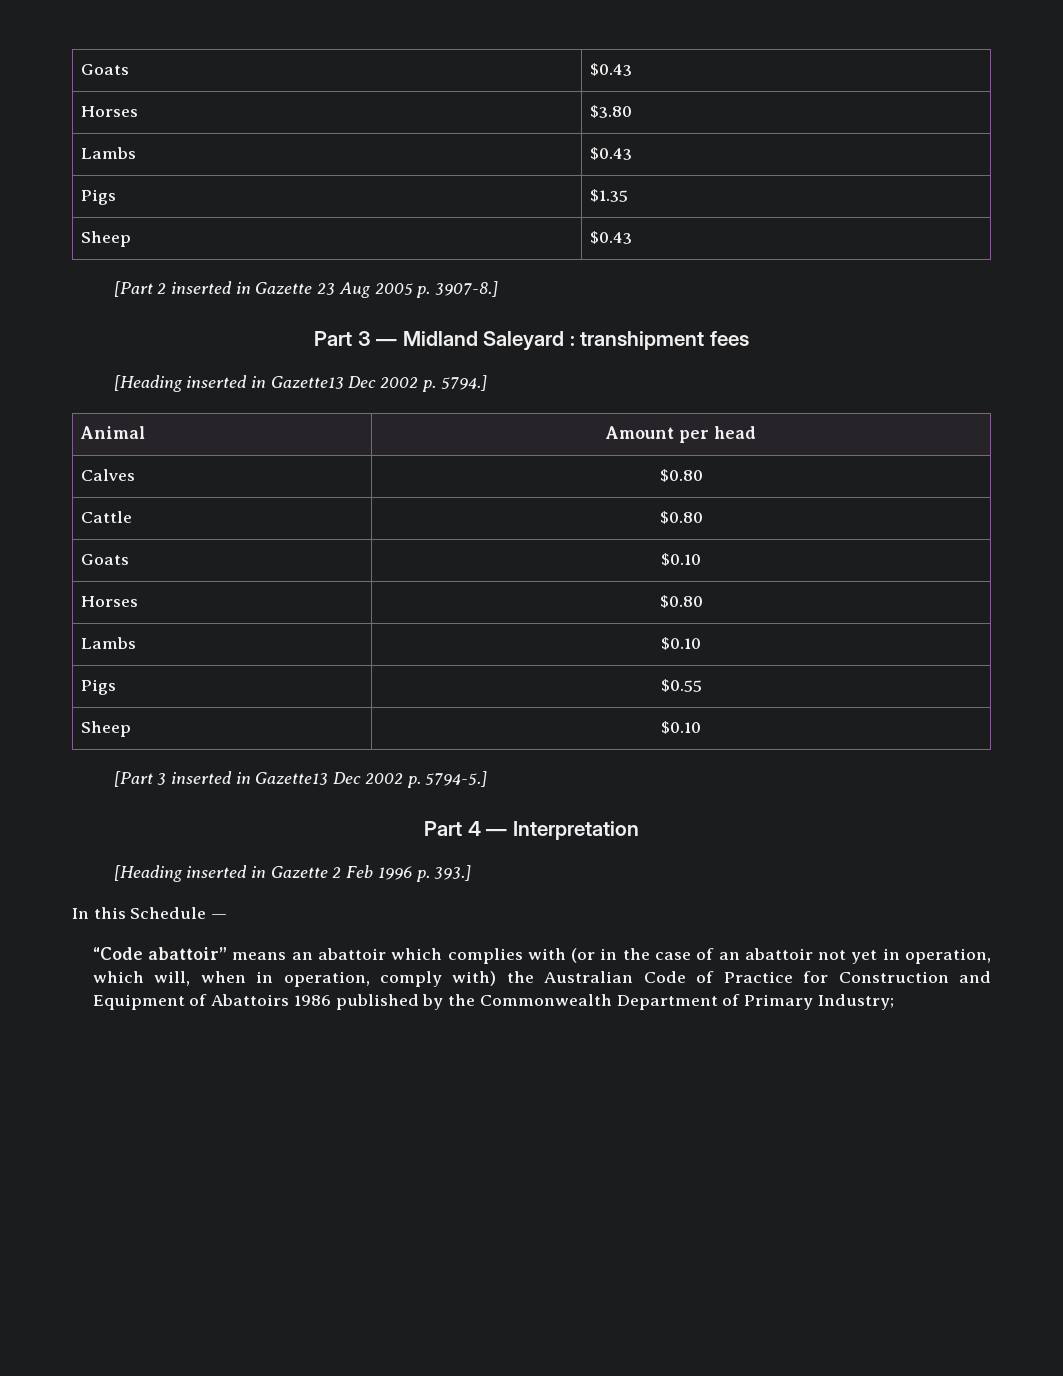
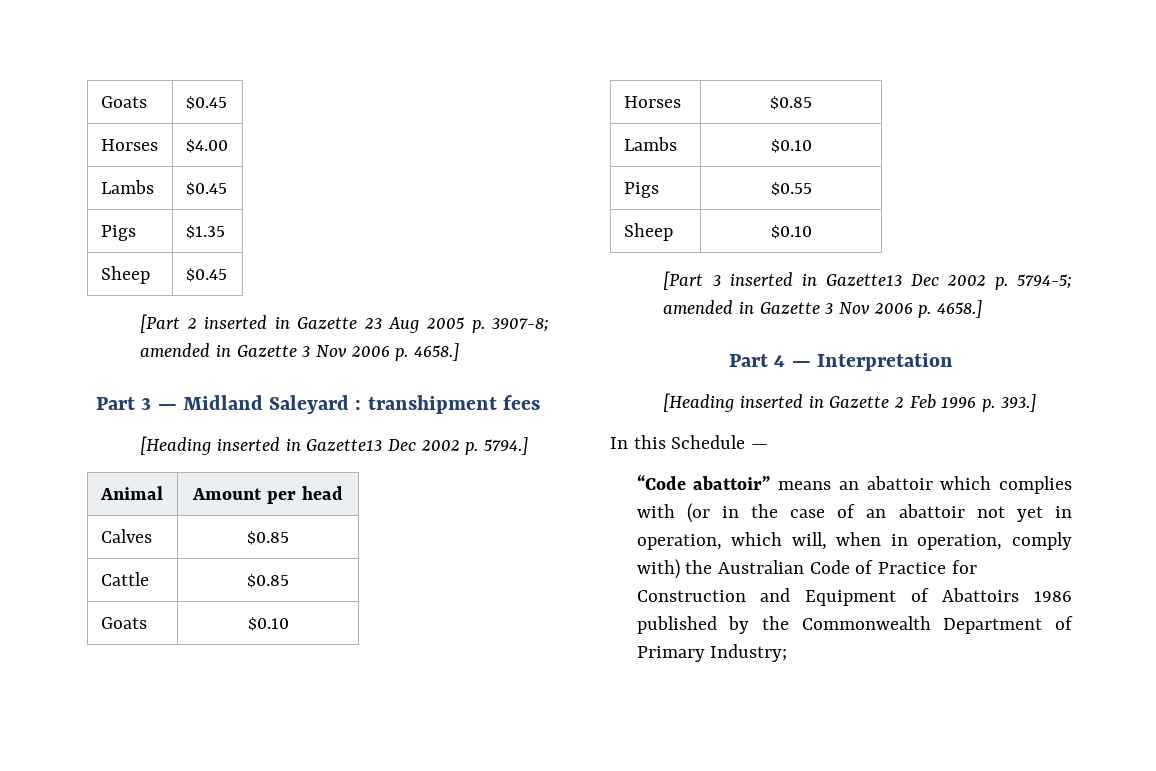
- Goats | $0.43
- Horses | $3.80
- Lambs | $0.43
+ Goats | $0.45
+ Horses | $4.00
+ Lambs | $0.45
- Sheep | $0.43
+ Sheep | $0.45
- [Part 2 inserted in Gazette 23 Aug 2005 p. 3907-8.]
+ [Part 2 inserted in Gazette 23 Aug 2005 p. 3907-8; amended in Gazette 3 Nov 2006 p. 4658.]
- Calves | $0.80
+ Calves | $0.85
- Cattle | $0.80
+ Cattle | $0.85
- Horses | $0.80
+ Horses | $0.85
- [Part 3 inserted in Gazette13 Dec 2002 p. 5794-5.]
+ [Part 3 inserted in Gazette13 Dec 2002 p. 5794-5; amended in Gazette 3 Nov 2006 p. 4658.]

